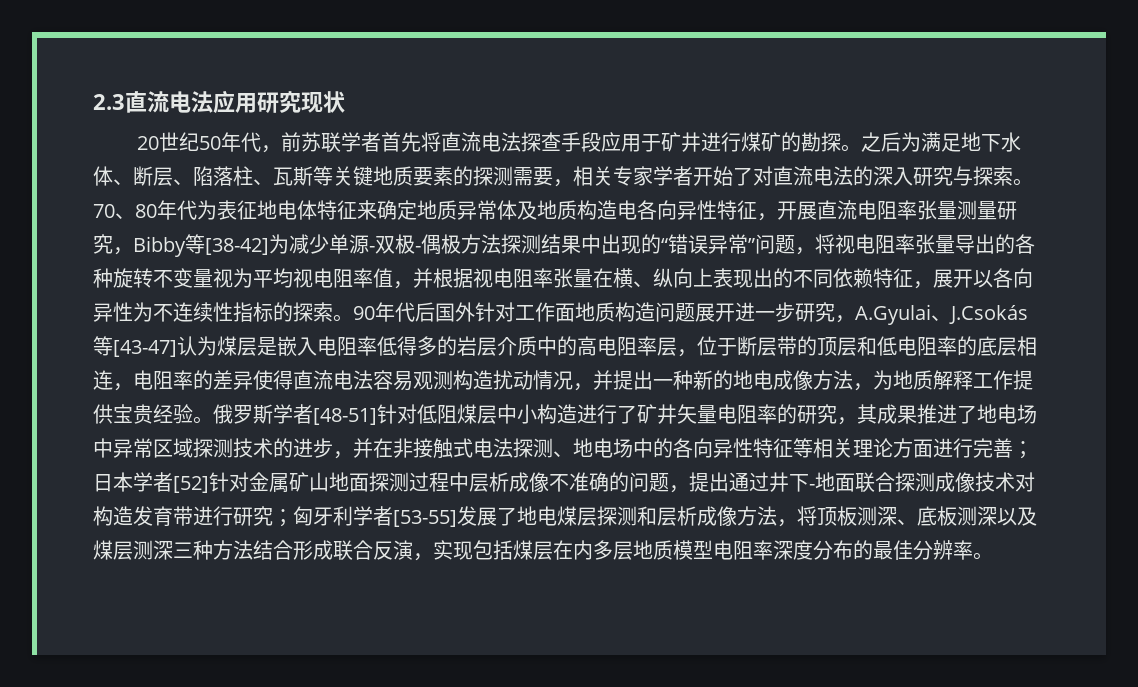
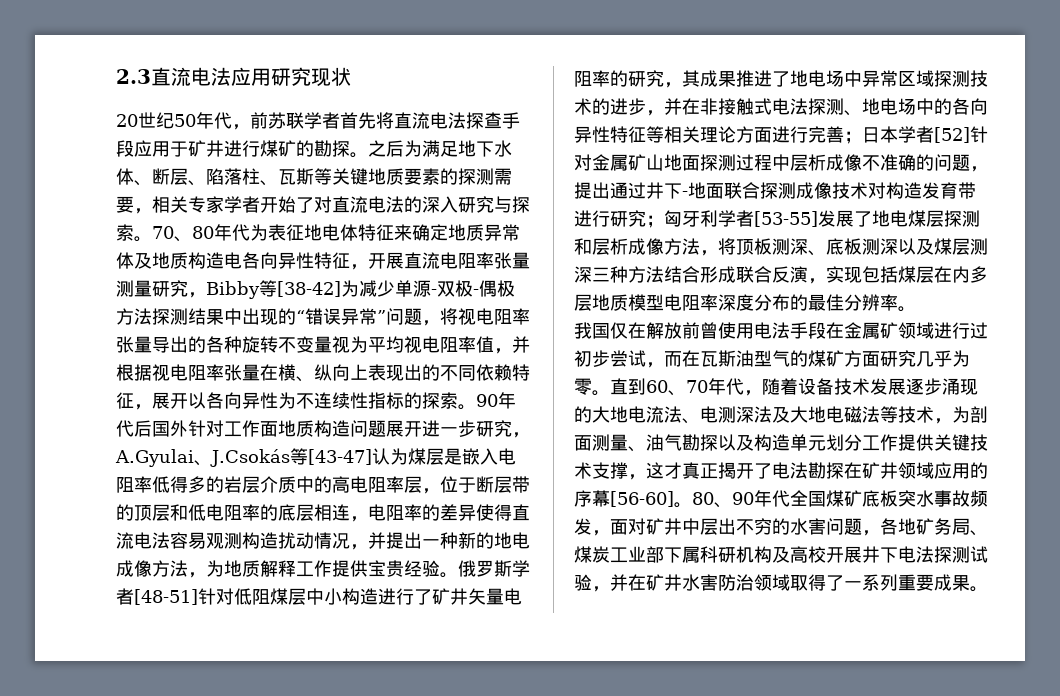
+ 我国仅在解放前曾使用电法手段在金属矿领域进行过初步尝试，而在瓦斯油型气的煤矿方面研究几乎为零。直到60、70年代，随着设备技术发展逐步涌现的大地电流法、电测深法及大地电磁法等技术，为剖面测量、油气勘探以及构造单元划分工作提供关键技术支撑，这才真正揭开了电法勘探在矿井领域应用的序幕[56-60]。80、90年代全国煤矿底板突水事故频发，面对矿井中层出不穷的水害问题，各地矿务局、煤炭工业部下属科研机构及高校开展井下电法探测试验，并在矿井水害防治领域取得了一系列重要成果。

